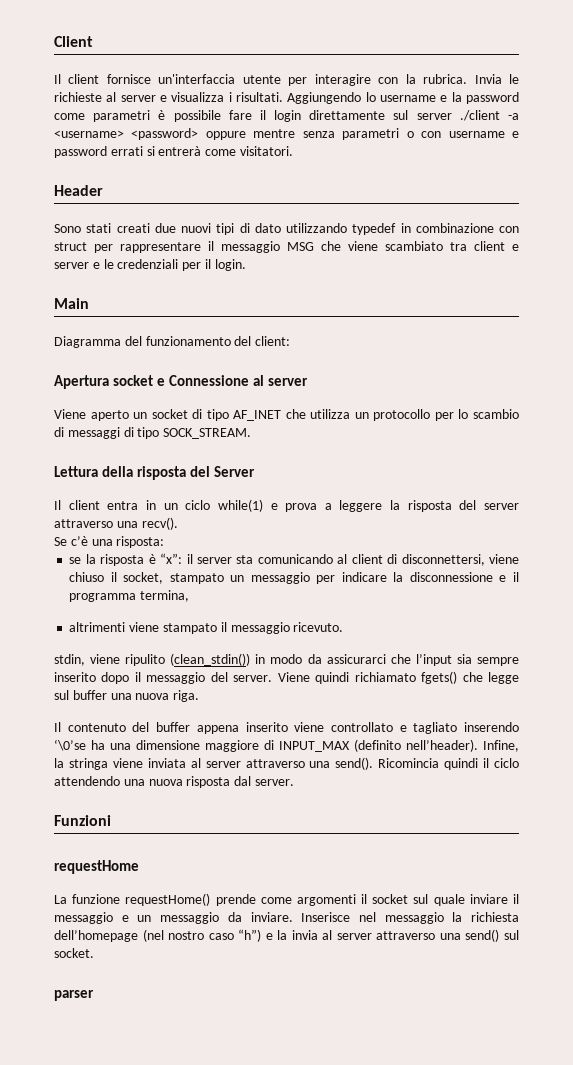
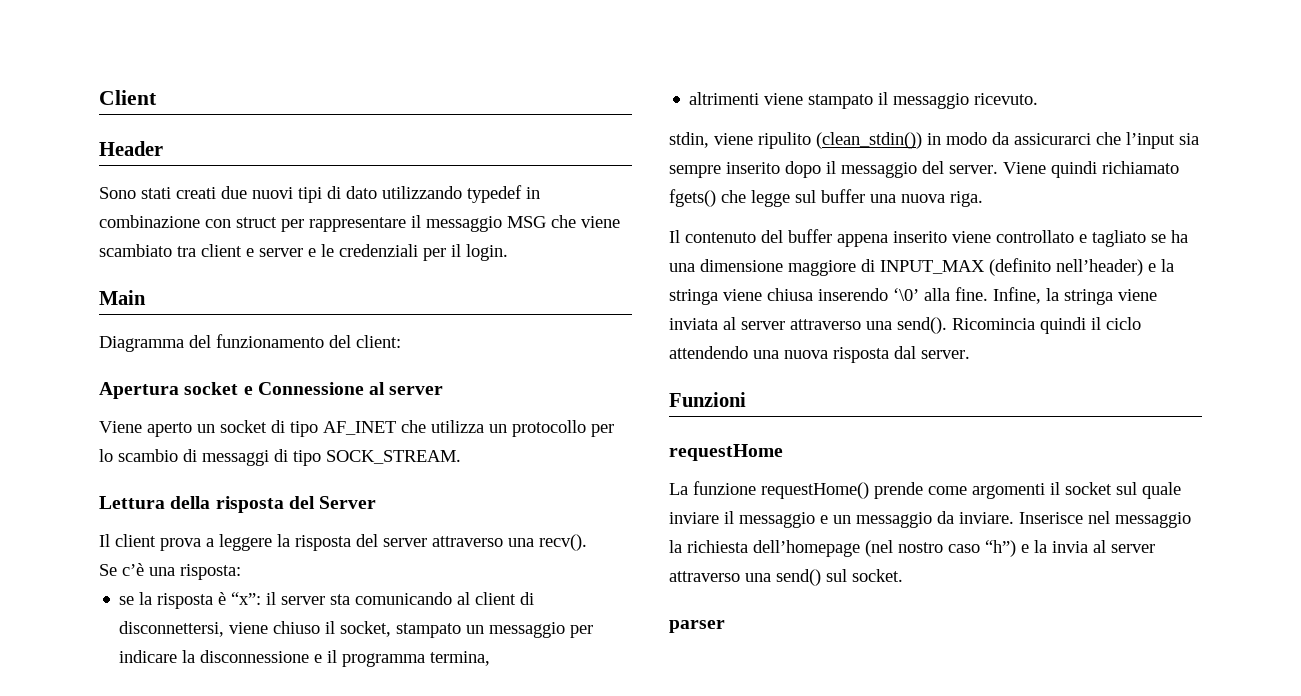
- Il client fornisce un'interfaccia utente per interagire con la rubrica. Invia le richieste al server e visualizza i risultati. Aggiungendo lo username e la password come parametri è possibile fare il login direttamente sul server ./client -a <username> <password> oppure mentre senza parametri o con username e password errati si entrerà come visitatori.
- Il client entra in un ciclo while(1) e prova a leggere la risposta del server attraverso una recv().
+ Il client prova a leggere la risposta del server attraverso una recv().
- Il contenuto del buffer appena inserito viene controllato e tagliato inserendo ‘\0’se ha una dimensione maggiore di INPUT_MAX (definito nell’header).
+ Il contenuto del buffer appena inserito viene controllato e tagliato se ha una dimensione maggiore di INPUT_MAX (definito nell’header) e la stringa viene chiusa inserendo ‘\0’ alla fine.

